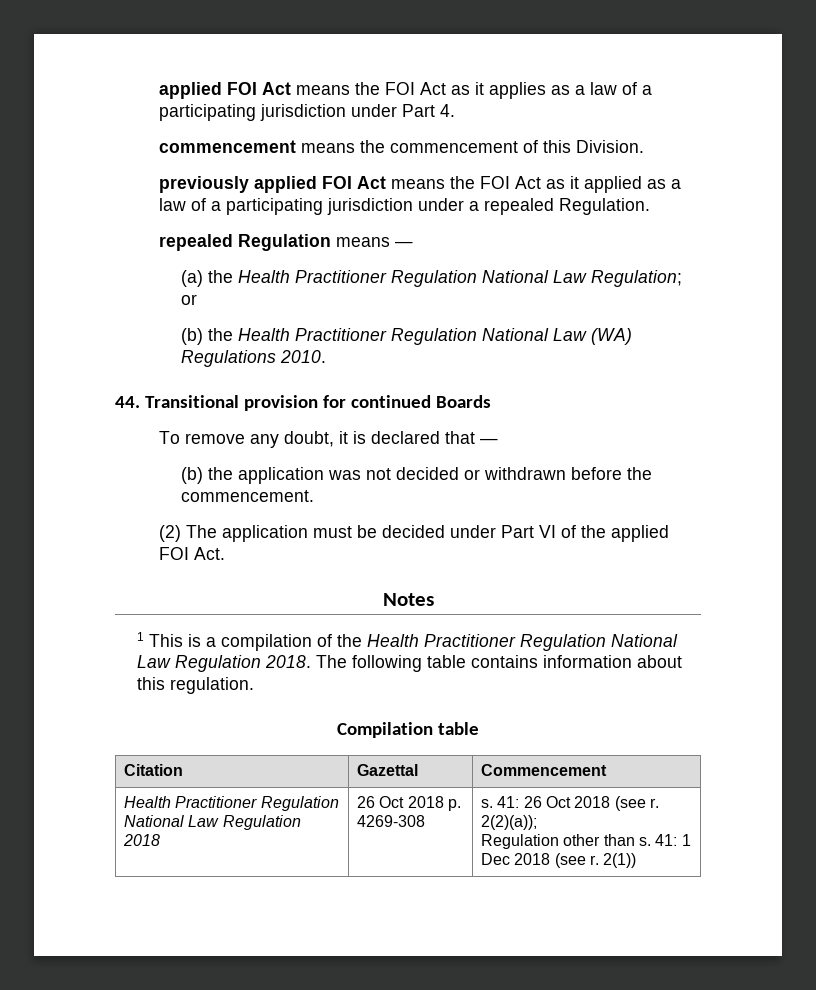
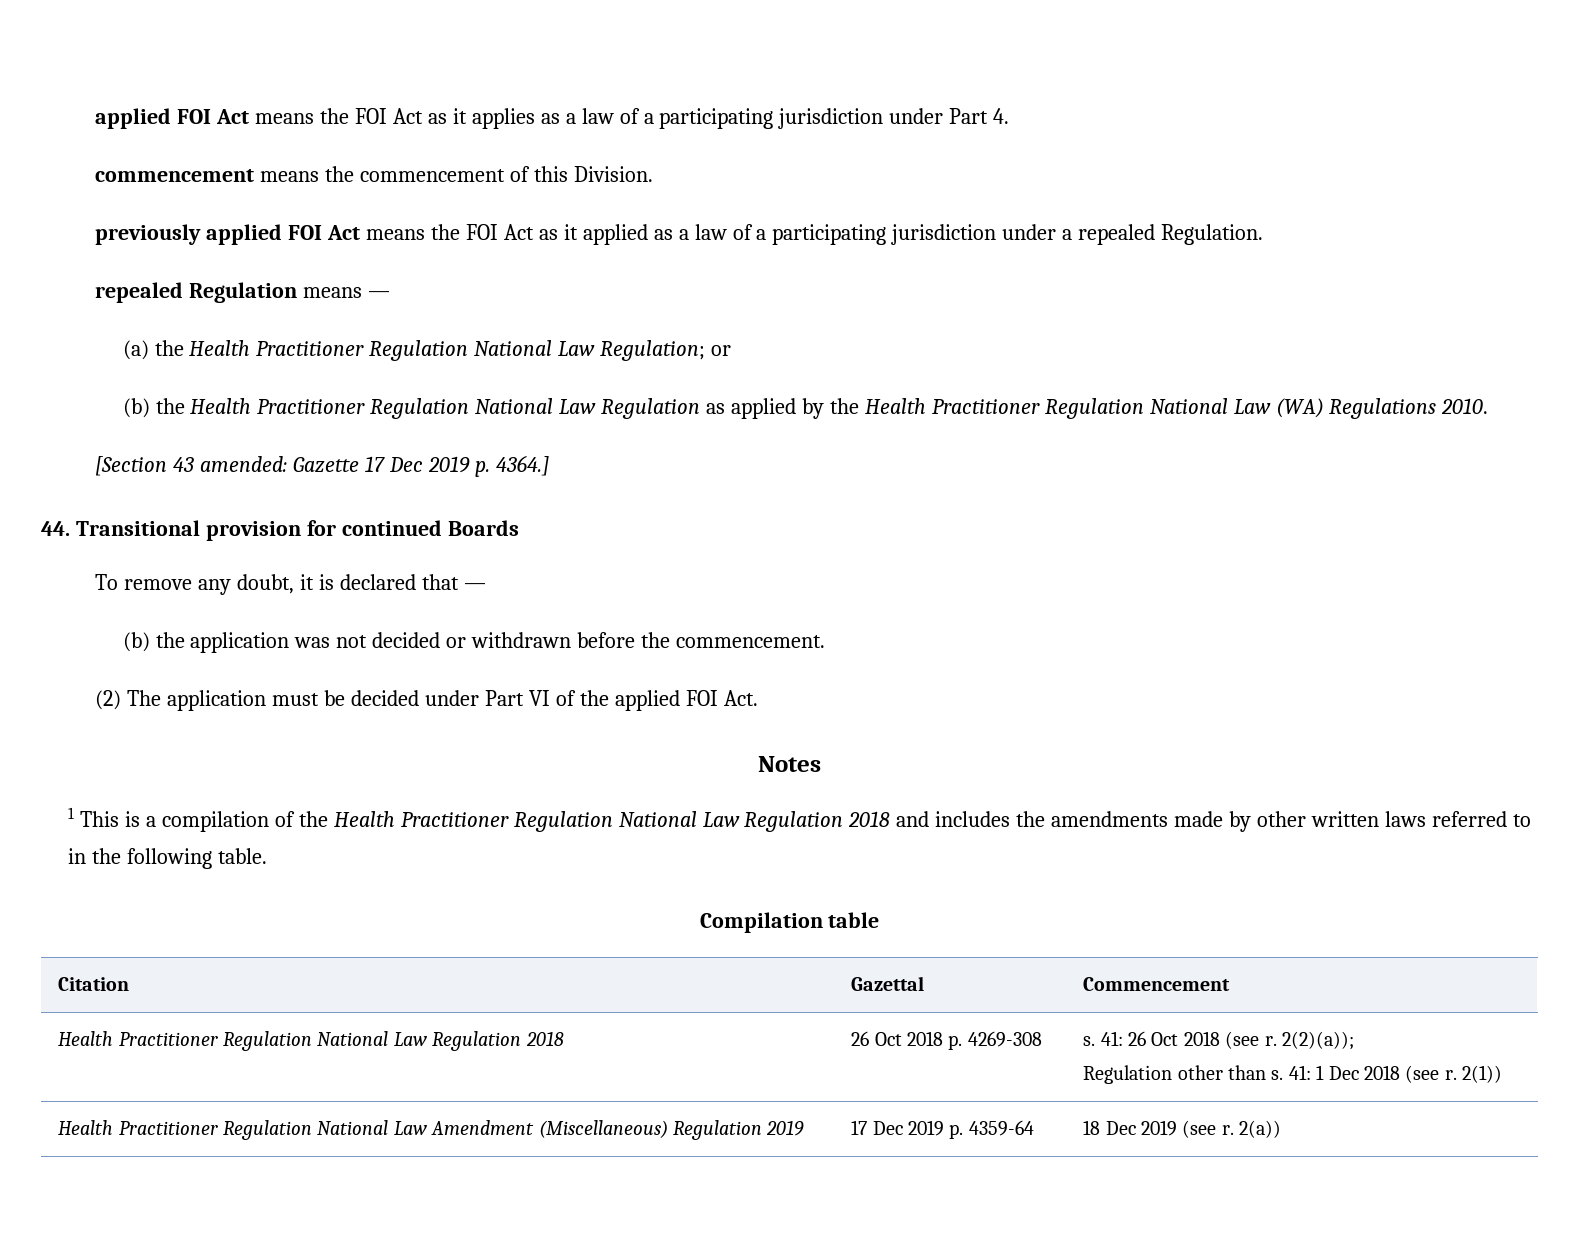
- (b) the Health Practitioner Regulation National Law (WA) Regulations 2010.
+ (b) the Health Practitioner Regulation National Law Regulation as applied by the Health Practitioner Regulation National Law (WA) Regulations 2010.
+ [Section 43 amended: Gazette 17 Dec 2019 p. 4364.]
- 1 This is a compilation of the Health Practitioner Regulation National Law Regulation 2018. The following table contains information about this regulation.
+ 1 This is a compilation of the Health Practitioner Regulation National Law Regulation 2018 and includes the amendments made by other written laws referred to in the following table.
+ Health Practitioner Regulation National Law Amendment (Miscellaneous) Regulation 2019 | 17 Dec 2019 p. 4359-64 | 18 Dec 2019 (see r. 2(a))

